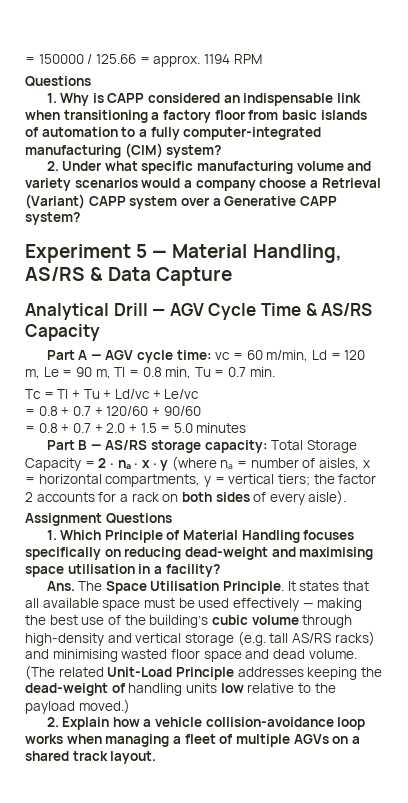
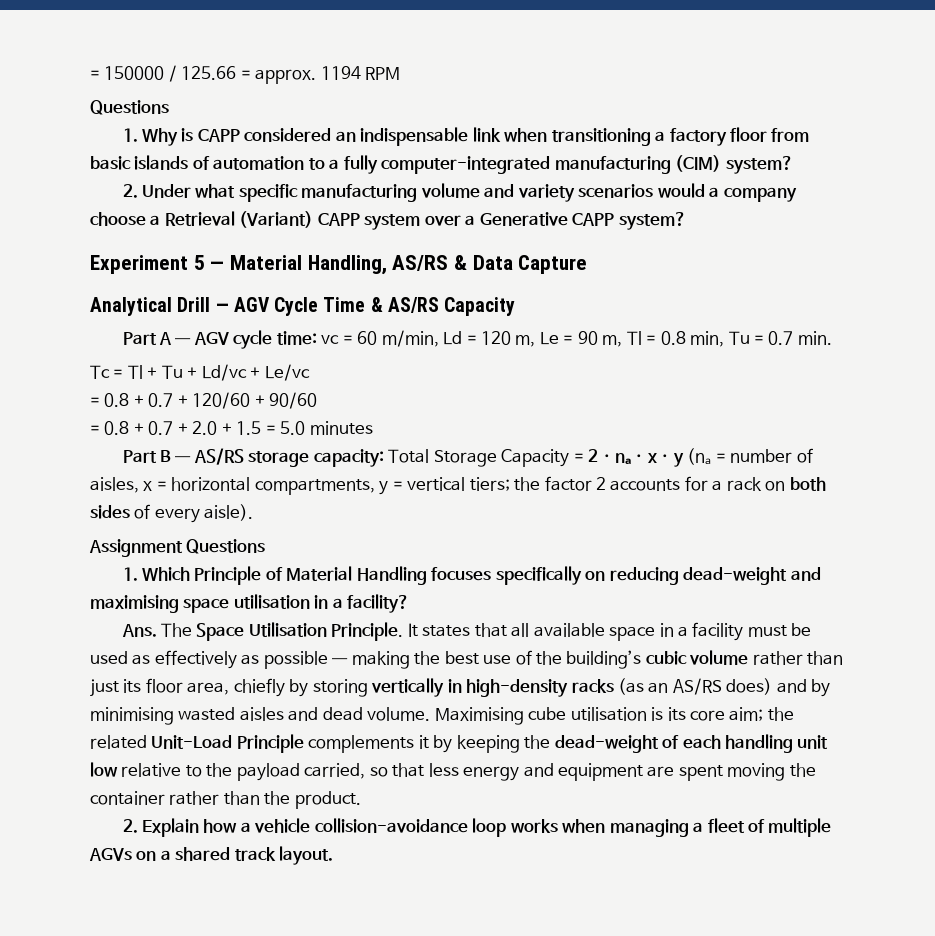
- Part B — AS/RS storage capacity: Total Storage Capacity = 2 · nₐ · x · y (where nₐ = number of aisles, x = horizontal compartments, y = vertical tiers; the factor 2 accounts for a rack on both sides of every aisle).
+ Part B — AS/RS storage capacity: Total Storage Capacity = 2 · nₐ · x · y (nₐ = number of aisles, x = horizontal compartments, y = vertical tiers; the factor 2 accounts for a rack on both sides of every aisle).
- It states that all available space must be used effectively — making the best use of the building’s cubic volume through high-density and vertical storage (e.g. tall AS/RS racks) and minimising wasted floor space and dead volume. (The related Unit-Load Principle addresses keeping the dead-weight of handling units low relative to the payload moved.)
+ It states that all available space in a facility must be used as effectively as possible — making the best use of the building’s cubic volume rather than just its floor area, chiefly by storing vertically in high-density racks (as an AS/RS does) and by minimising wasted aisles and dead volume. Maximising cube utilisation is its core aim; the related Unit-Load Principle complements it by keeping the dead-weight of each handling unit low relative to the payload carried, so that less energy and equipment are spent moving the container rather than the product.

